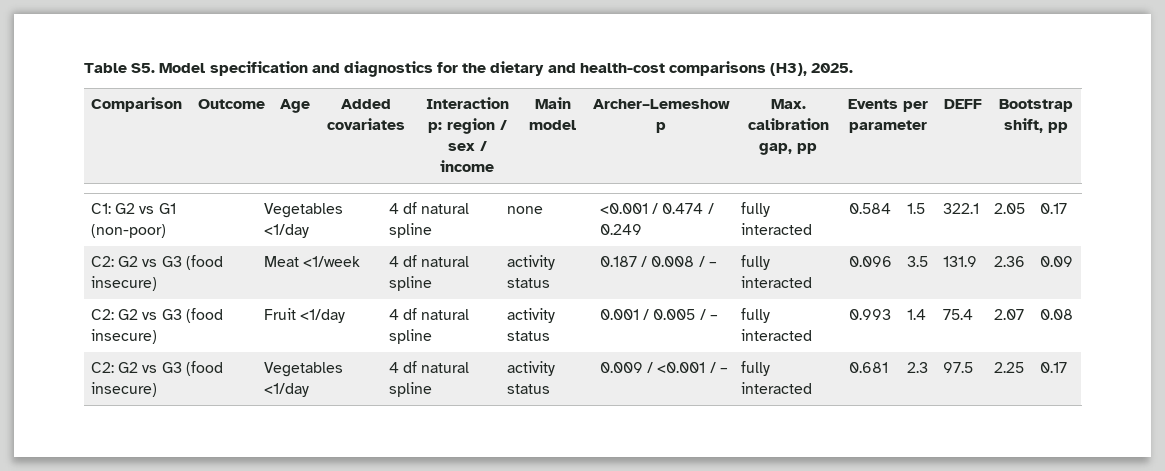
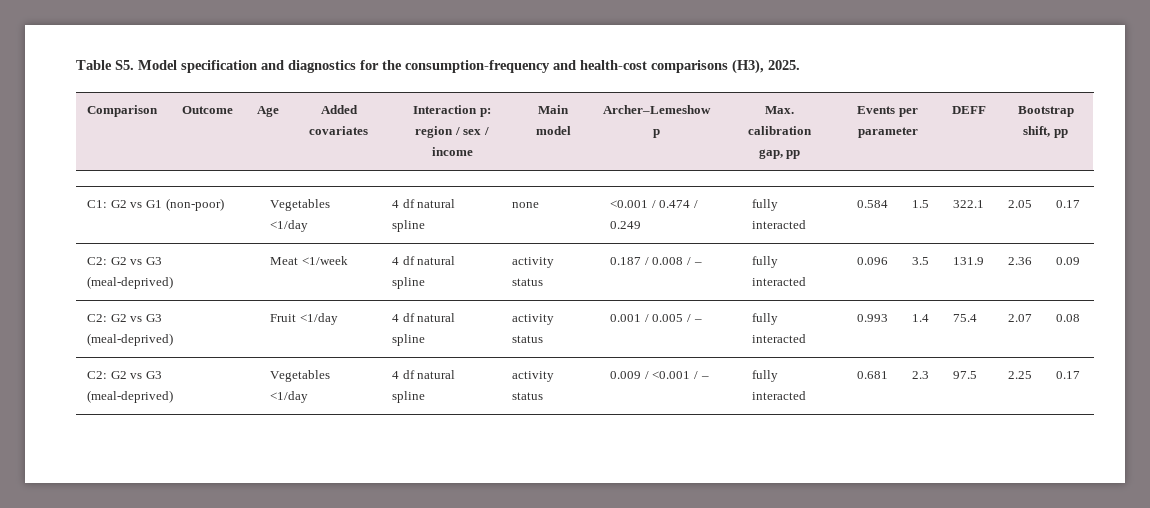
- Table S5. Model specification and diagnostics for the dietary and health-cost comparisons (H3), 2025.
+ Table S5. Model specification and diagnostics for the consumption-frequency and health-cost comparisons (H3), 2025.
- C2: G2 vs G3 (food insecure) | Meat <1/week | 4 df natural spline | activity status | 0.187 / 0.008 / – | fully interacted | 0.096 | 3.5 | 131.9 | 2.36 | 0.09
+ C2: G2 vs G3 (meal-deprived) | Meat <1/week | 4 df natural spline | activity status | 0.187 / 0.008 / – | fully interacted | 0.096 | 3.5 | 131.9 | 2.36 | 0.09
- C2: G2 vs G3 (food insecure) | Fruit <1/day | 4 df natural spline | activity status | 0.001 / 0.005 / – | fully interacted | 0.993 | 1.4 | 75.4 | 2.07 | 0.08
+ C2: G2 vs G3 (meal-deprived) | Fruit <1/day | 4 df natural spline | activity status | 0.001 / 0.005 / – | fully interacted | 0.993 | 1.4 | 75.4 | 2.07 | 0.08
- C2: G2 vs G3 (food insecure) | Vegetables <1/day | 4 df natural spline | activity status | 0.009 / <0.001 / – | fully interacted | 0.681 | 2.3 | 97.5 | 2.25 | 0.17
+ C2: G2 vs G3 (meal-deprived) | Vegetables <1/day | 4 df natural spline | activity status | 0.009 / <0.001 / – | fully interacted | 0.681 | 2.3 | 97.5 | 2.25 | 0.17

